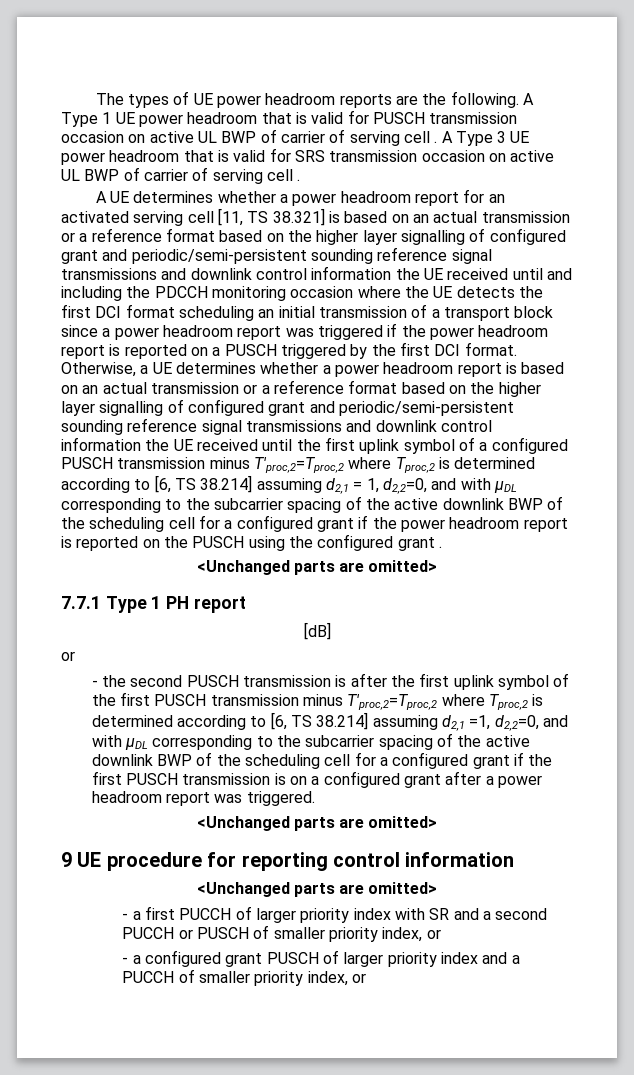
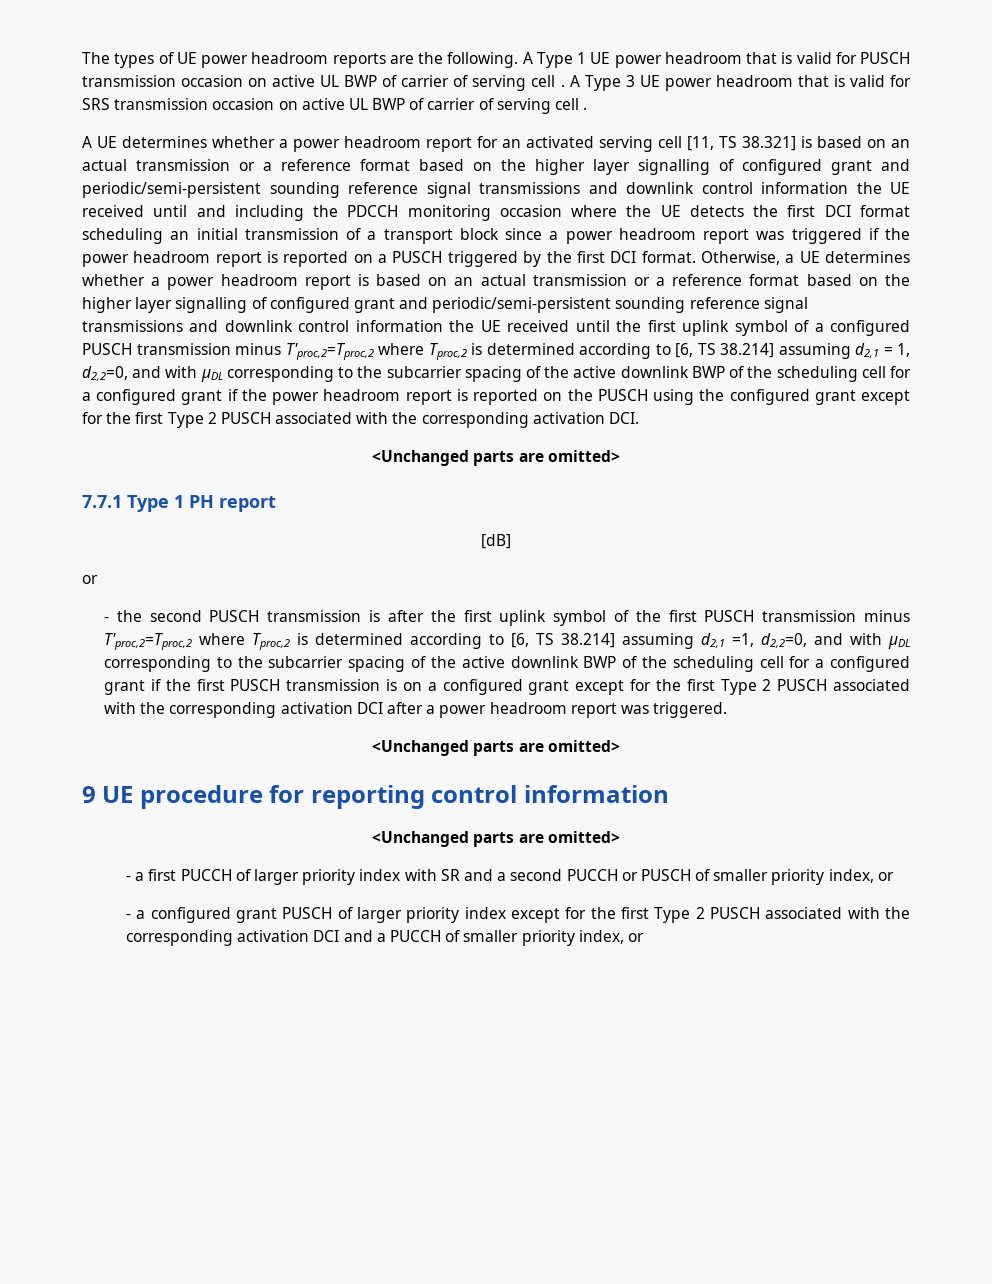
- Otherwise, a UE determines whether a power headroom report is based on an actual transmission or a reference format based on the higher layer signalling of configured grant and periodic/semi-persistent sounding reference signal transmissions and downlink control information the UE received until the first uplink symbol of a configured PUSCH transmission minus T'proc,2=Tproc,2 where Tproc,2 is determined according to [6, TS 38.214] assuming d2,1 = 1, d2,2=0, and with µDL corresponding to the subcarrier spacing of the active downlink BWP of the scheduling cell for a configured grant if the power headroom report is reported on the PUSCH using the configured grant .
+ Otherwise, a UE determines whether a power headroom report is based on an actual transmission or a reference format based on the higher layer signalling of configured grant and periodic/semi-persistent sounding reference signal transmissions and downlink control information the UE received until the first uplink symbol of a configured PUSCH transmission minus T'proc,2=Tproc,2 where Tproc,2 is determined according to [6, TS 38.214] assuming d2,1 = 1, d2,2=0, and with µDL corresponding to the subcarrier spacing of the active downlink BWP of the scheduling cell for a configured grant if the power headroom report is reported on the PUSCH using the configured grant except for the first Type 2 PUSCH associated with the corresponding activation DCI.
- - the second PUSCH transmission is after the first uplink symbol of the first PUSCH transmission minus T'proc,2=Tproc,2 where Tproc,2 is determined according to [6, TS 38.214] assuming d2,1 =1, d2,2=0, and with µDL corresponding to the subcarrier spacing of the active downlink BWP of the scheduling cell for a configured grant if the first PUSCH transmission is on a configured grant after a power headroom report was triggered.
+ - the second PUSCH transmission is after the first uplink symbol of the first PUSCH transmission minus T'proc,2=Tproc,2 where Tproc,2 is determined according to [6, TS 38.214] assuming d2,1 =1, d2,2=0, and with µDL corresponding to the subcarrier spacing of the active downlink BWP of the scheduling cell for a configured grant if the first PUSCH transmission is on a configured grant except for the first Type 2 PUSCH associated with the corresponding activation DCI after a power headroom report was triggered.
- - a configured grant PUSCH of larger priority index and a PUCCH of smaller priority index, or
+ - a configured grant PUSCH of larger priority index except for the first Type 2 PUSCH associated with the corresponding activation DCI and a PUCCH of smaller priority index, or

